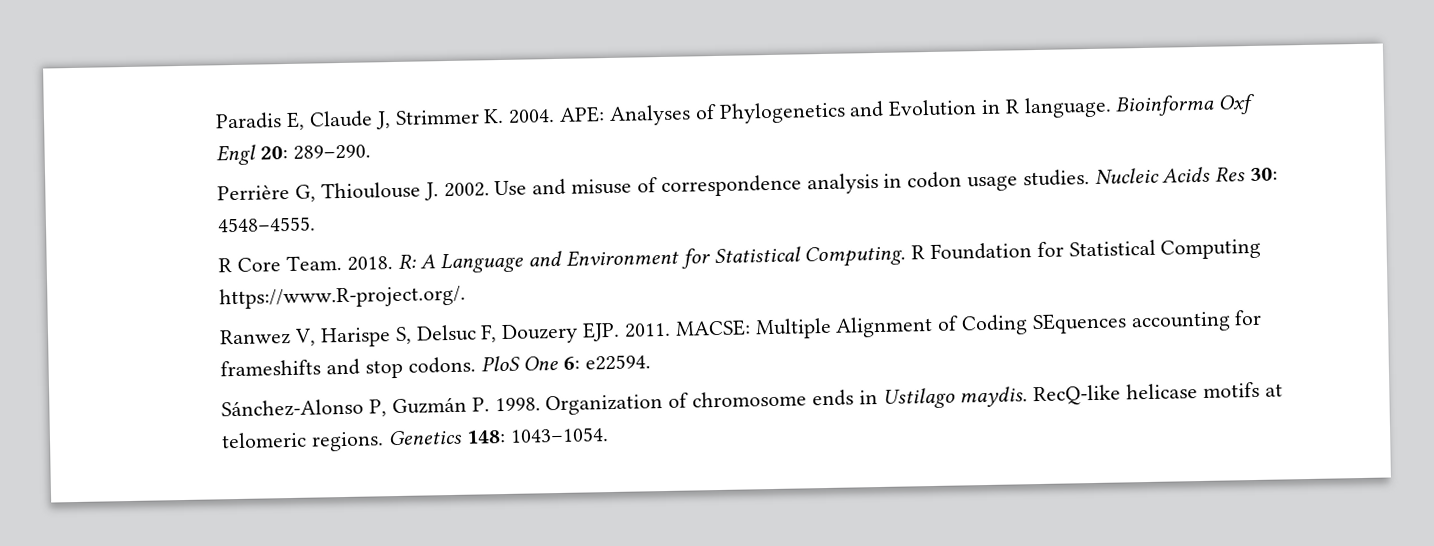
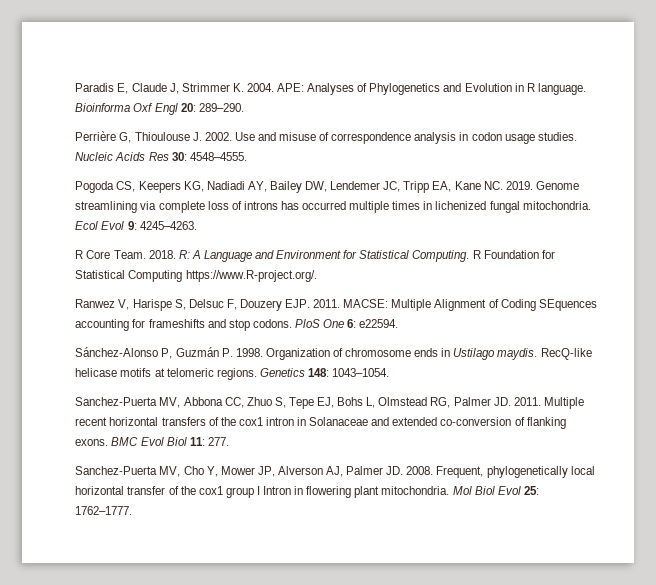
+ Pogoda CS, Keepers KG, Nadiadi AY, Bailey DW, Lendemer JC, Tripp EA, Kane NC. 2019. Genome streamlining via complete loss of introns has occurred multiple times in lichenized fungal mitochondria. Ecol Evol 9: 4245–4263.
+ Sanchez-Puerta MV, Abbona CC, Zhuo S, Tepe EJ, Bohs L, Olmstead RG, Palmer JD. 2011. Multiple recent horizontal transfers of the cox1 intron in Solanaceae and extended co-conversion of flanking exons. BMC Evol Biol 11: 277.
+ Sanchez-Puerta MV, Cho Y, Mower JP, Alverson AJ, Palmer JD. 2008. Frequent, phylogenetically local horizontal transfer of the cox1 group I Intron in flowering plant mitochondria. Mol Biol Evol 25: 1762–1777.

